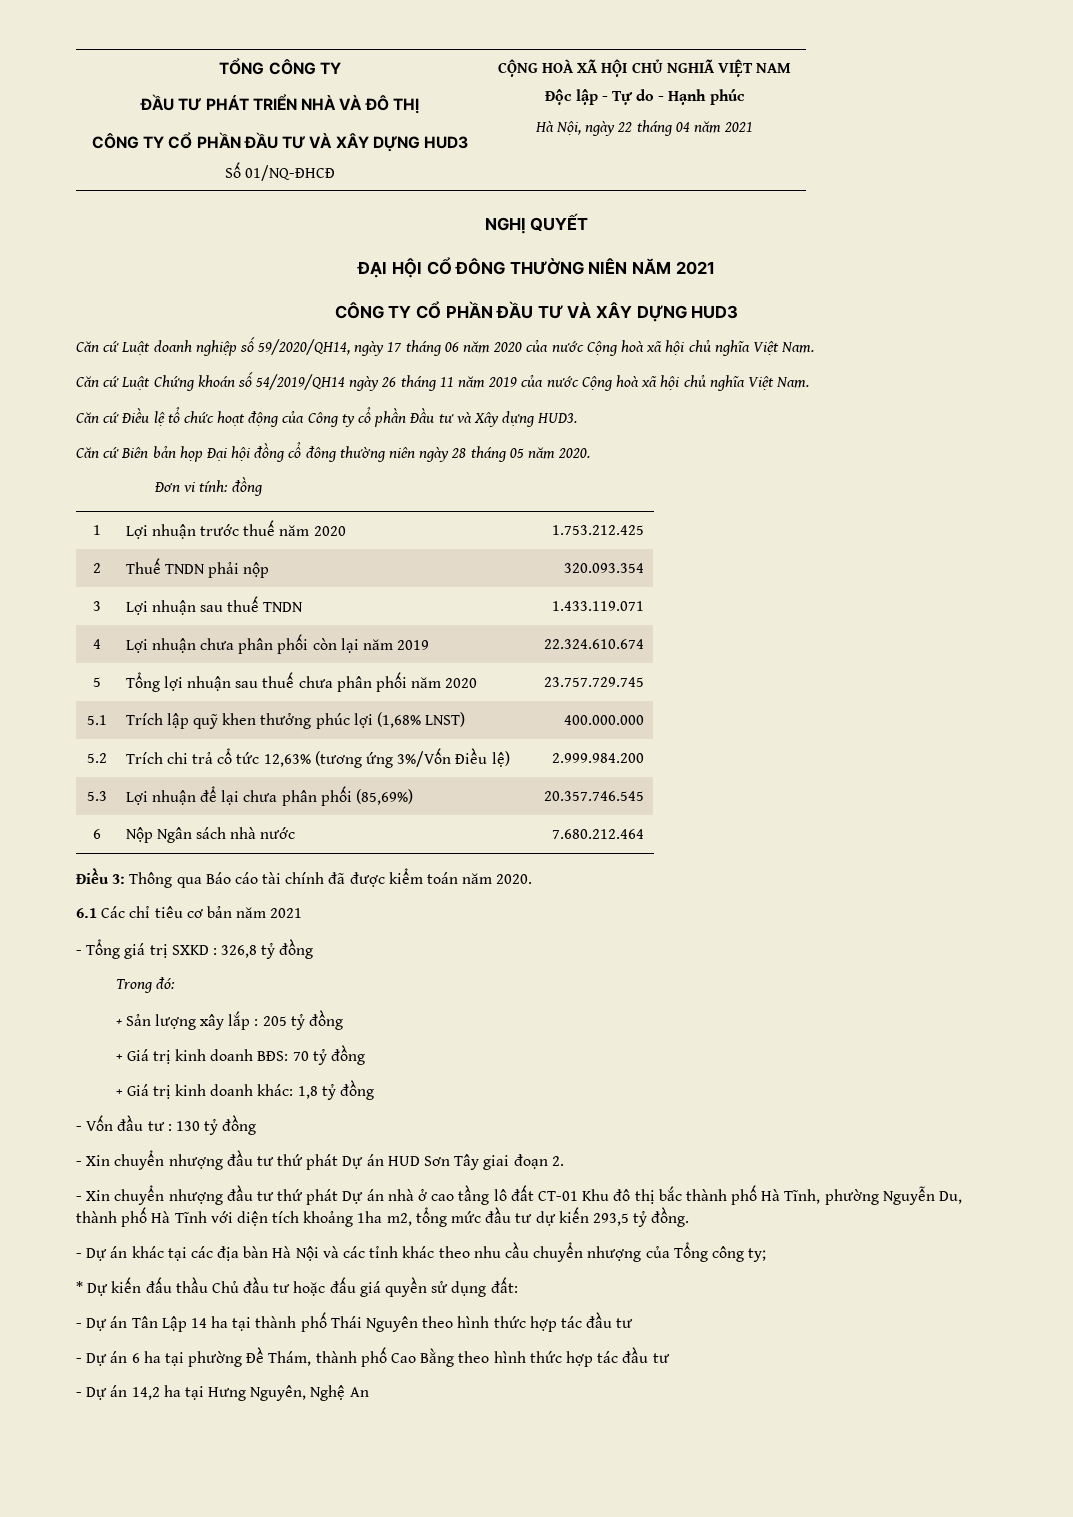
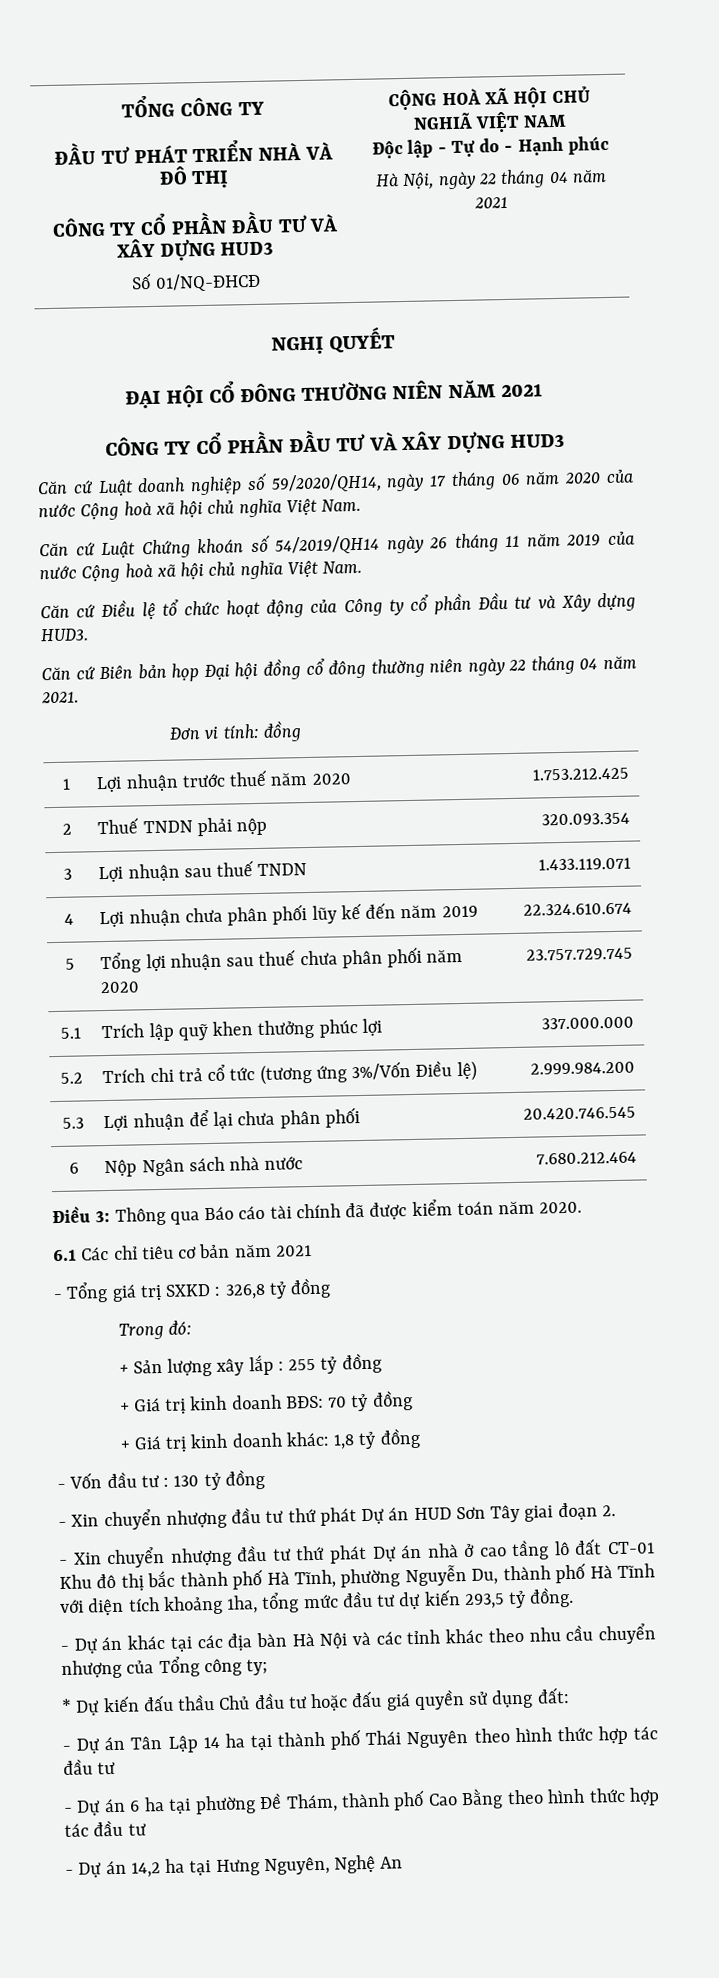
- Căn cứ Biên bản họp Đại hội đồng cổ đông thường niên ngày 28 tháng 05 năm 2020.
+ Căn cứ Biên bản họp Đại hội đồng cổ đông thường niên ngày 22 tháng 04 năm 2021.
- 4 | Lợi nhuận chưa phân phối còn lại năm 2019 | 22.324.610.674
+ 4 | Lợi nhuận chưa phân phối lũy kế đến năm 2019 | 22.324.610.674
- 5.1 | Trích lập quỹ khen thưởng phúc lợi (1,68% LNST) | 400.000.000
+ 5.1 | Trích lập quỹ khen thưởng phúc lợi | 337.000.000
- 5.2 | Trích chi trả cổ tức 12,63% (tương ứng 3%/Vốn Điều lệ) | 2.999.984.200
+ 5.2 | Trích chi trả cổ tức (tương ứng 3%/Vốn Điều lệ) | 2.999.984.200
- 5.3 | Lợi nhuận để lại chưa phân phối (85,69%) | 20.357.746.545
+ 5.3 | Lợi nhuận để lại chưa phân phối | 20.420.746.545
- + Sản lượng xây lắp : 205 tỷ đồng
+ + Sản lượng xây lắp : 255 tỷ đồng
- - Xin chuyển nhượng đầu tư thứ phát Dự án nhà ở cao tầng lô đất CT-01 Khu đô thị bắc thành phố Hà Tĩnh, phường Nguyễn Du, thành phố Hà Tĩnh với diện tích khoảng 1ha m2, tổng mức đầu tư dự kiến 293,5 tỷ đồng.
+ - Xin chuyển nhượng đầu tư thứ phát Dự án nhà ở cao tầng lô đất CT-01 Khu đô thị bắc thành phố Hà Tĩnh, phường Nguyễn Du, thành phố Hà Tĩnh với diện tích khoảng 1ha, tổng mức đầu tư dự kiến 293,5 tỷ đồng.

